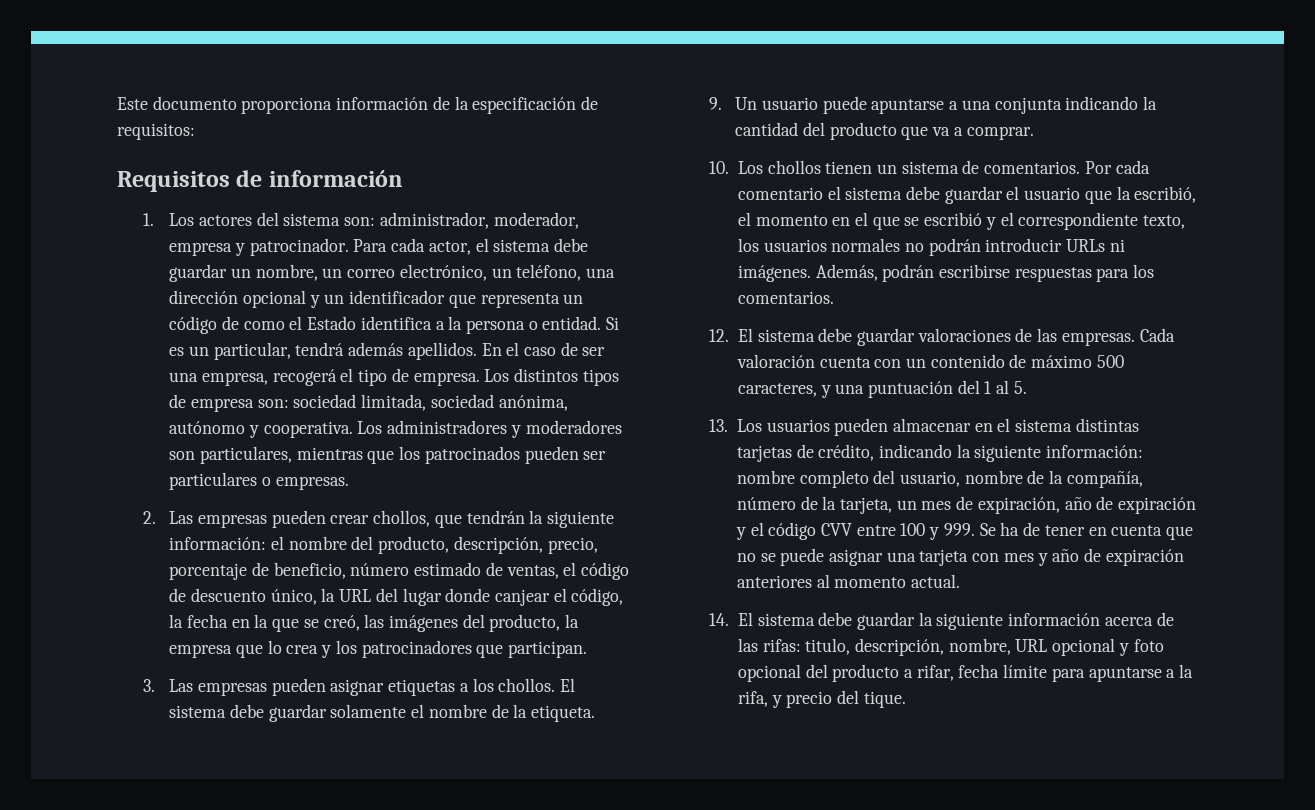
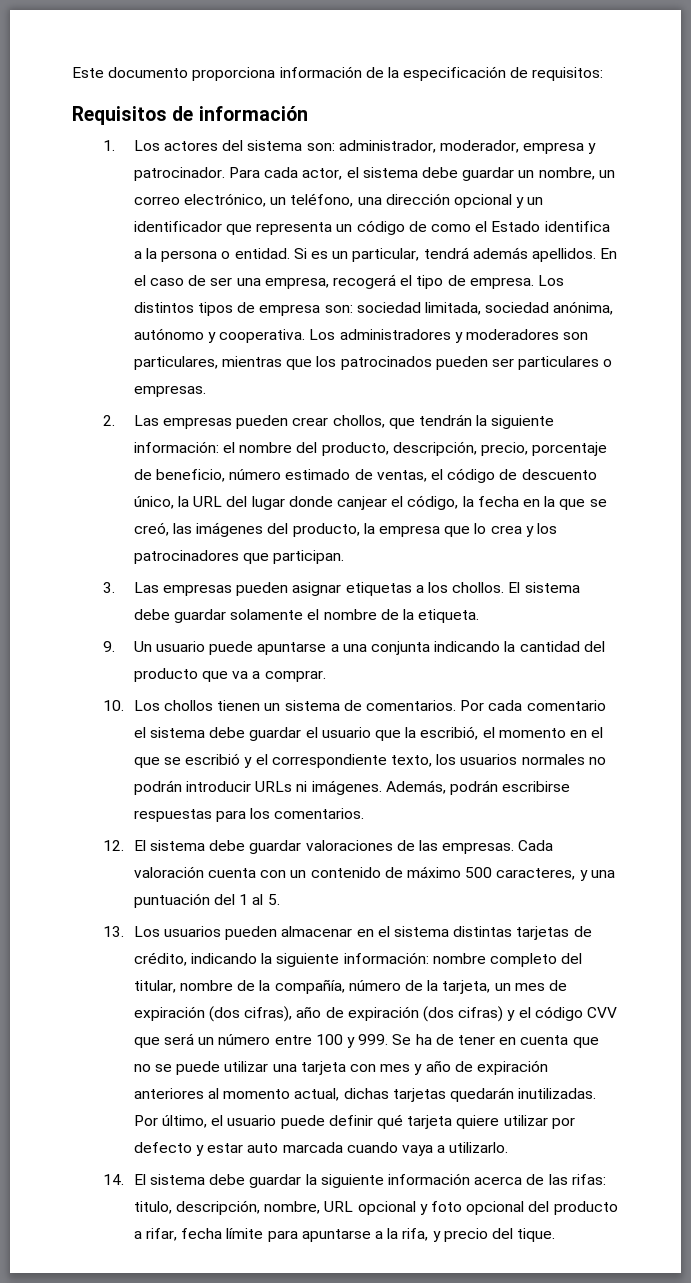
- 13. Los usuarios pueden almacenar en el sistema distintas tarjetas de crédito, indicando la siguiente información: nombre completo del usuario, nombre de la compañía, número de la tarjeta, un mes de expiración, año de expiración y el código CVV entre 100 y 999. Se ha de tener en cuenta que no se puede asignar una tarjeta con mes y año de expiración anteriores al momento actual.
+ 13. Los usuarios pueden almacenar en el sistema distintas tarjetas de crédito, indicando la siguiente información: nombre completo del titular, nombre de la compañía, número de la tarjeta, un mes de expiración (dos cifras), año de expiración (dos cifras) y el código CVV que será un número entre 100 y 999. Se ha de tener en cuenta que no se puede utilizar una tarjeta con mes y año de expiración anteriores al momento actual, dichas tarjetas quedarán inutilizadas. Por último, el usuario puede definir qué tarjeta quiere utilizar por defecto y estar auto marcada cuando vaya a utilizarlo.

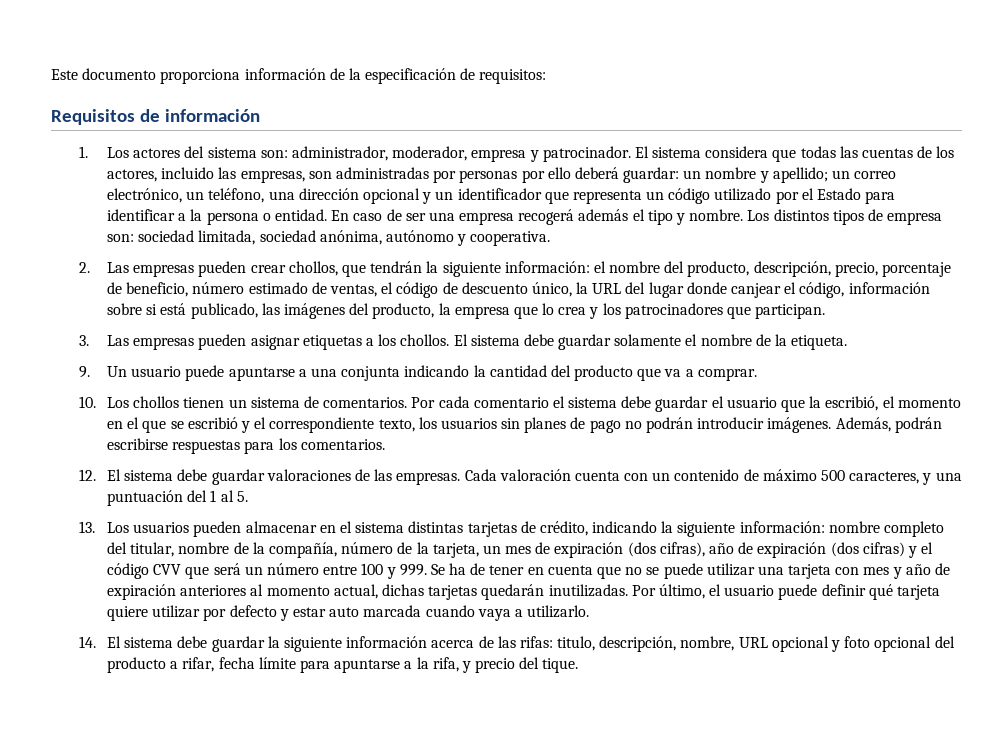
- Para cada actor, el sistema debe guardar un nombre, un correo electrónico, un teléfono, una dirección opcional y un identificador que representa un código de como el Estado identifica a la persona o entidad.
+ El sistema considera que todas las cuentas de los actores, incluido las empresas, son administradas por personas por ello deberá guardar: un nombre y apellido; un correo electrónico, un teléfono, una dirección opcional y un identificador que representa un código utilizado por el Estado para identificar a la persona o entidad.
- Si es un particular, tendrá además apellidos. En el caso de ser una empresa, recogerá el tipo de empresa.
+ En caso de ser una empresa recogerá además el tipo y nombre.
- Los administradores y moderadores son particulares, mientras que los patrocinados pueden ser particulares o empresas.
- 2. Las empresas pueden crear chollos, que tendrán la siguiente información: el nombre del producto, descripción, precio, porcentaje de beneficio, número estimado de ventas, el código de descuento único, la URL del lugar donde canjear el código, la fecha en la que se creó, las imágenes del producto, la empresa que lo crea y los patrocinadores que participan.
+ 2. Las empresas pueden crear chollos, que tendrán la siguiente información: el nombre del producto, descripción, precio, porcentaje de beneficio, número estimado de ventas, el código de descuento único, la URL del lugar donde canjear el código, información sobre si está publicado, las imágenes del producto, la empresa que lo crea y los patrocinadores que participan.
- Por cada comentario el sistema debe guardar el usuario que la escribió, el momento en el que se escribió y el correspondiente texto, los usuarios normales no podrán introducir URLs ni imágenes.
+ Por cada comentario el sistema debe guardar el usuario que la escribió, el momento en el que se escribió y el correspondiente texto, los usuarios sin planes de pago no podrán introducir imágenes.

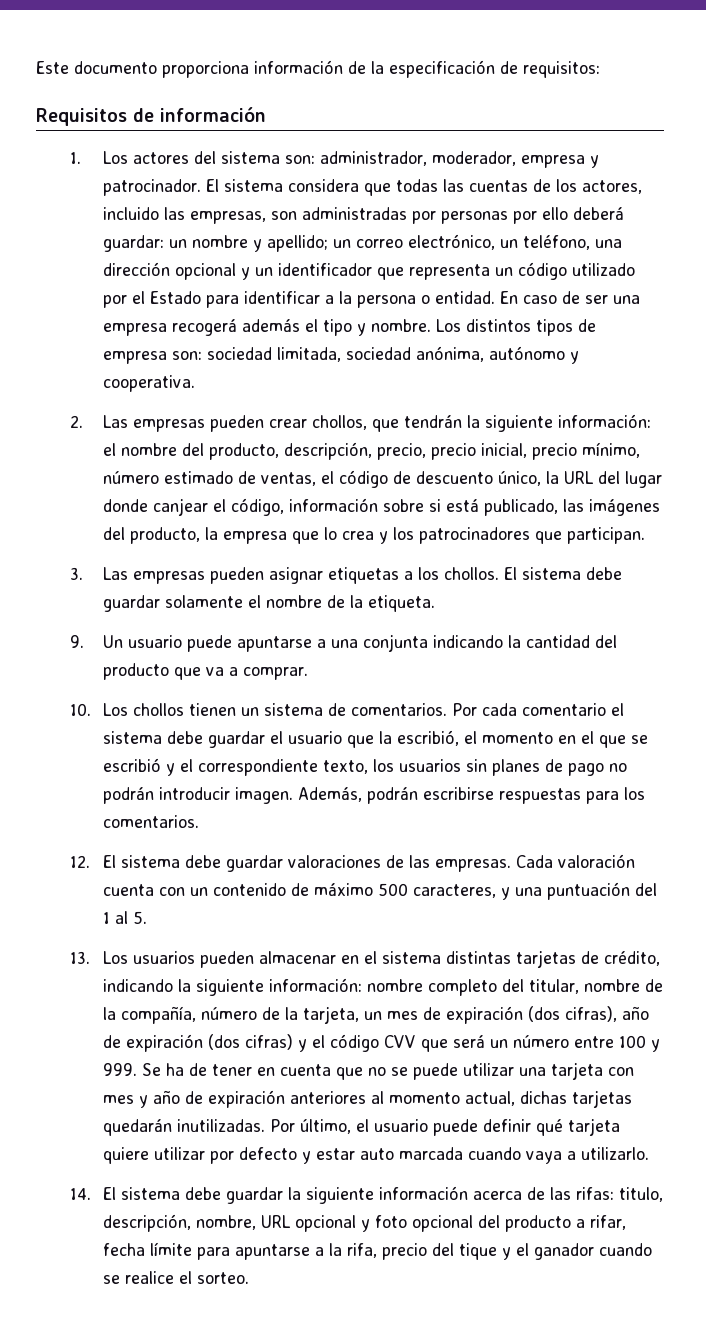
- 2. Las empresas pueden crear chollos, que tendrán la siguiente información: el nombre del producto, descripción, precio, porcentaje de beneficio, número estimado de ventas, el código de descuento único, la URL del lugar donde canjear el código, información sobre si está publicado, las imágenes del producto, la empresa que lo crea y los patrocinadores que participan.
+ 2. Las empresas pueden crear chollos, que tendrán la siguiente información: el nombre del producto, descripción, precio, precio inicial, precio mínimo, número estimado de ventas, el código de descuento único, la URL del lugar donde canjear el código, información sobre si está publicado, las imágenes del producto, la empresa que lo crea y los patrocinadores que participan.
- Por cada comentario el sistema debe guardar el usuario que la escribió, el momento en el que se escribió y el correspondiente texto, los usuarios sin planes de pago no podrán introducir imágenes.
+ Por cada comentario el sistema debe guardar el usuario que la escribió, el momento en el que se escribió y el correspondiente texto, los usuarios sin planes de pago no podrán introducir imagen.
- 14. El sistema debe guardar la siguiente información acerca de las rifas: titulo, descripción, nombre, URL opcional y foto opcional del producto a rifar, fecha límite para apuntarse a la rifa, y precio del tique.
+ 14. El sistema debe guardar la siguiente información acerca de las rifas: titulo, descripción, nombre, URL opcional y foto opcional del producto a rifar, fecha límite para apuntarse a la rifa, precio del tique y el ganador cuando se realice el sorteo.

